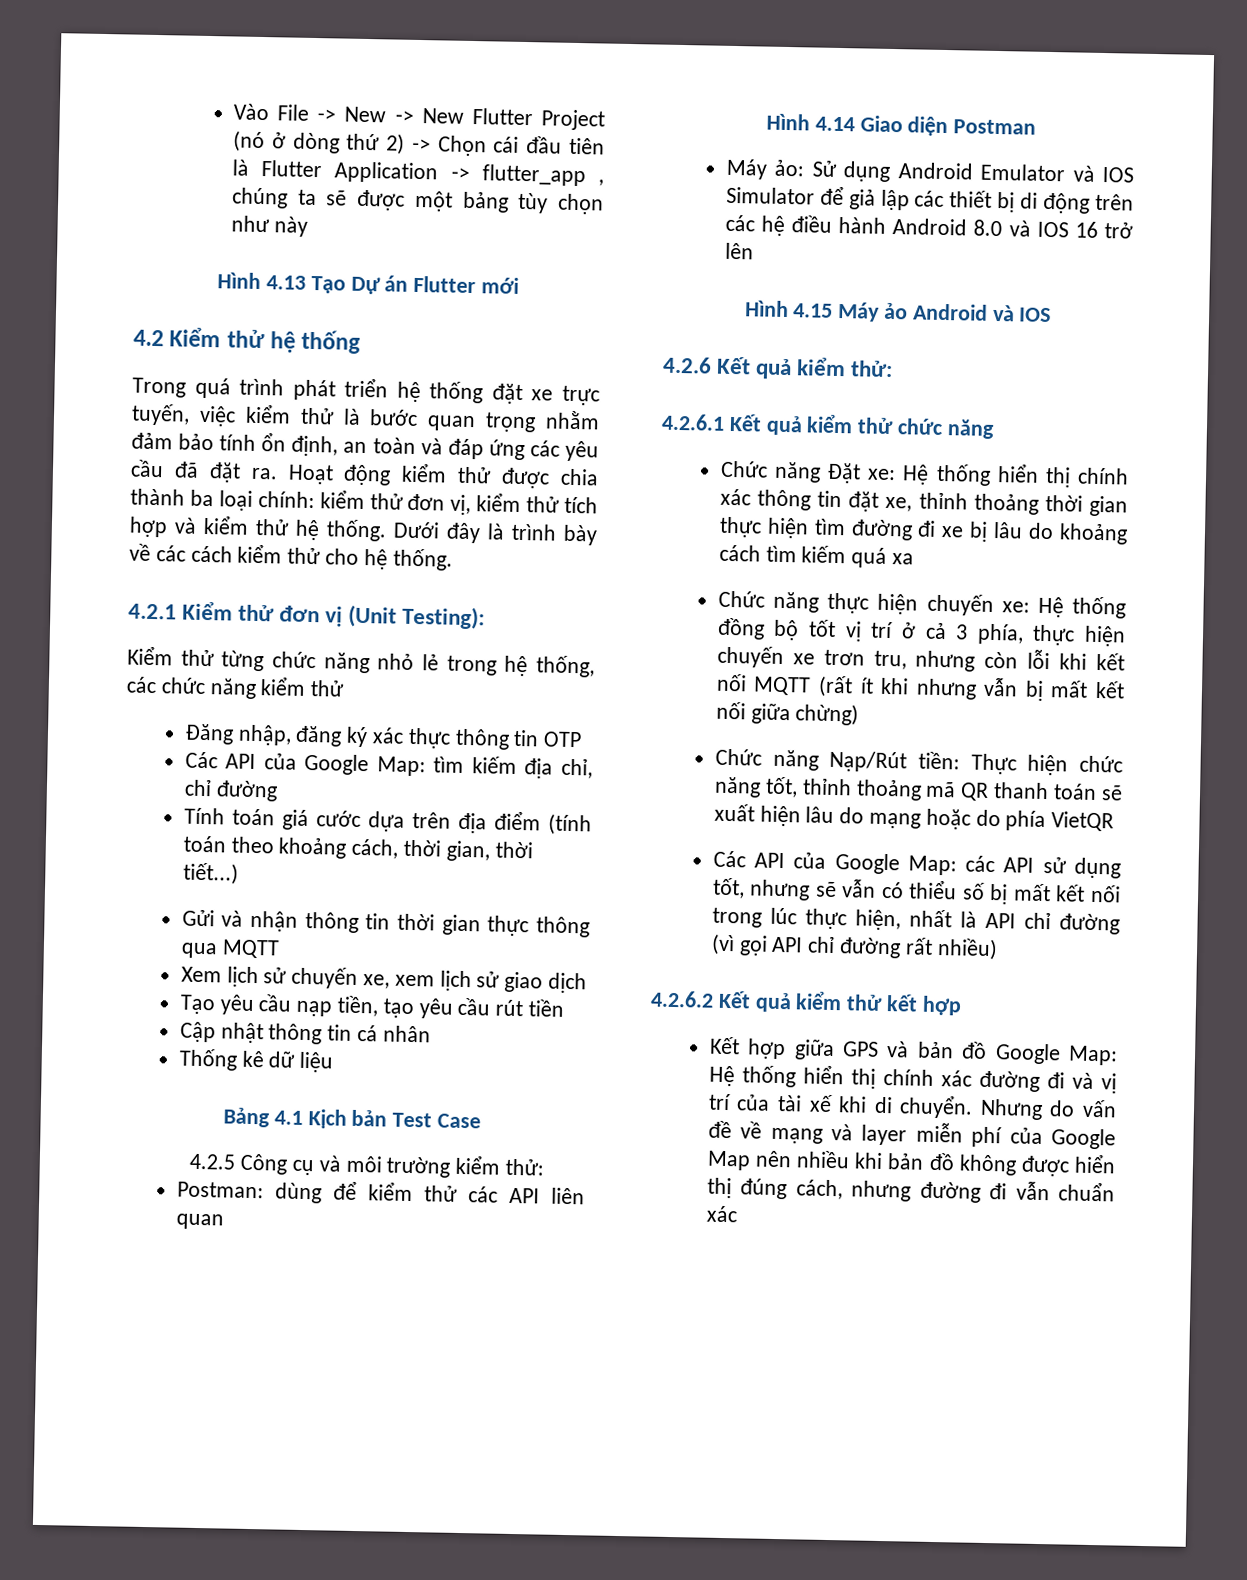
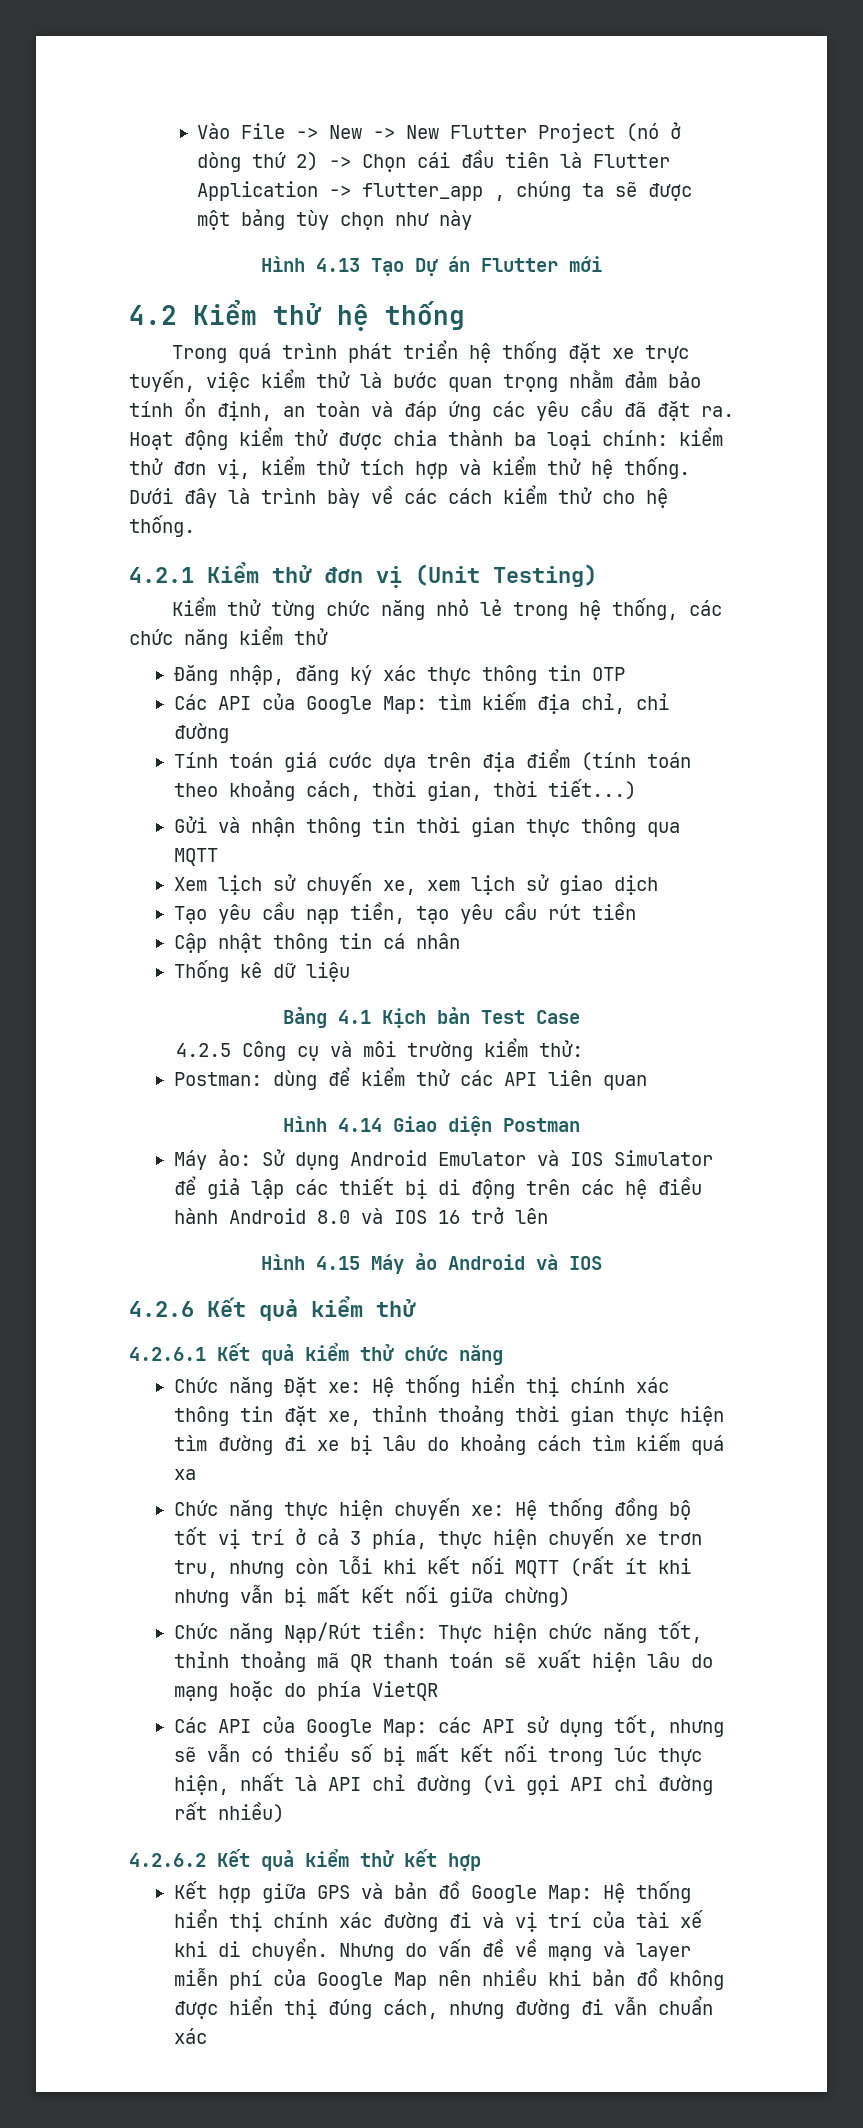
- 4.2.1 Kiểm thử đơn vị (Unit Testing):
+ 4.2.1 Kiểm thử đơn vị (Unit Testing)
- 4.2.6 Kết quả kiểm thử:
+ 4.2.6 Kết quả kiểm thử

